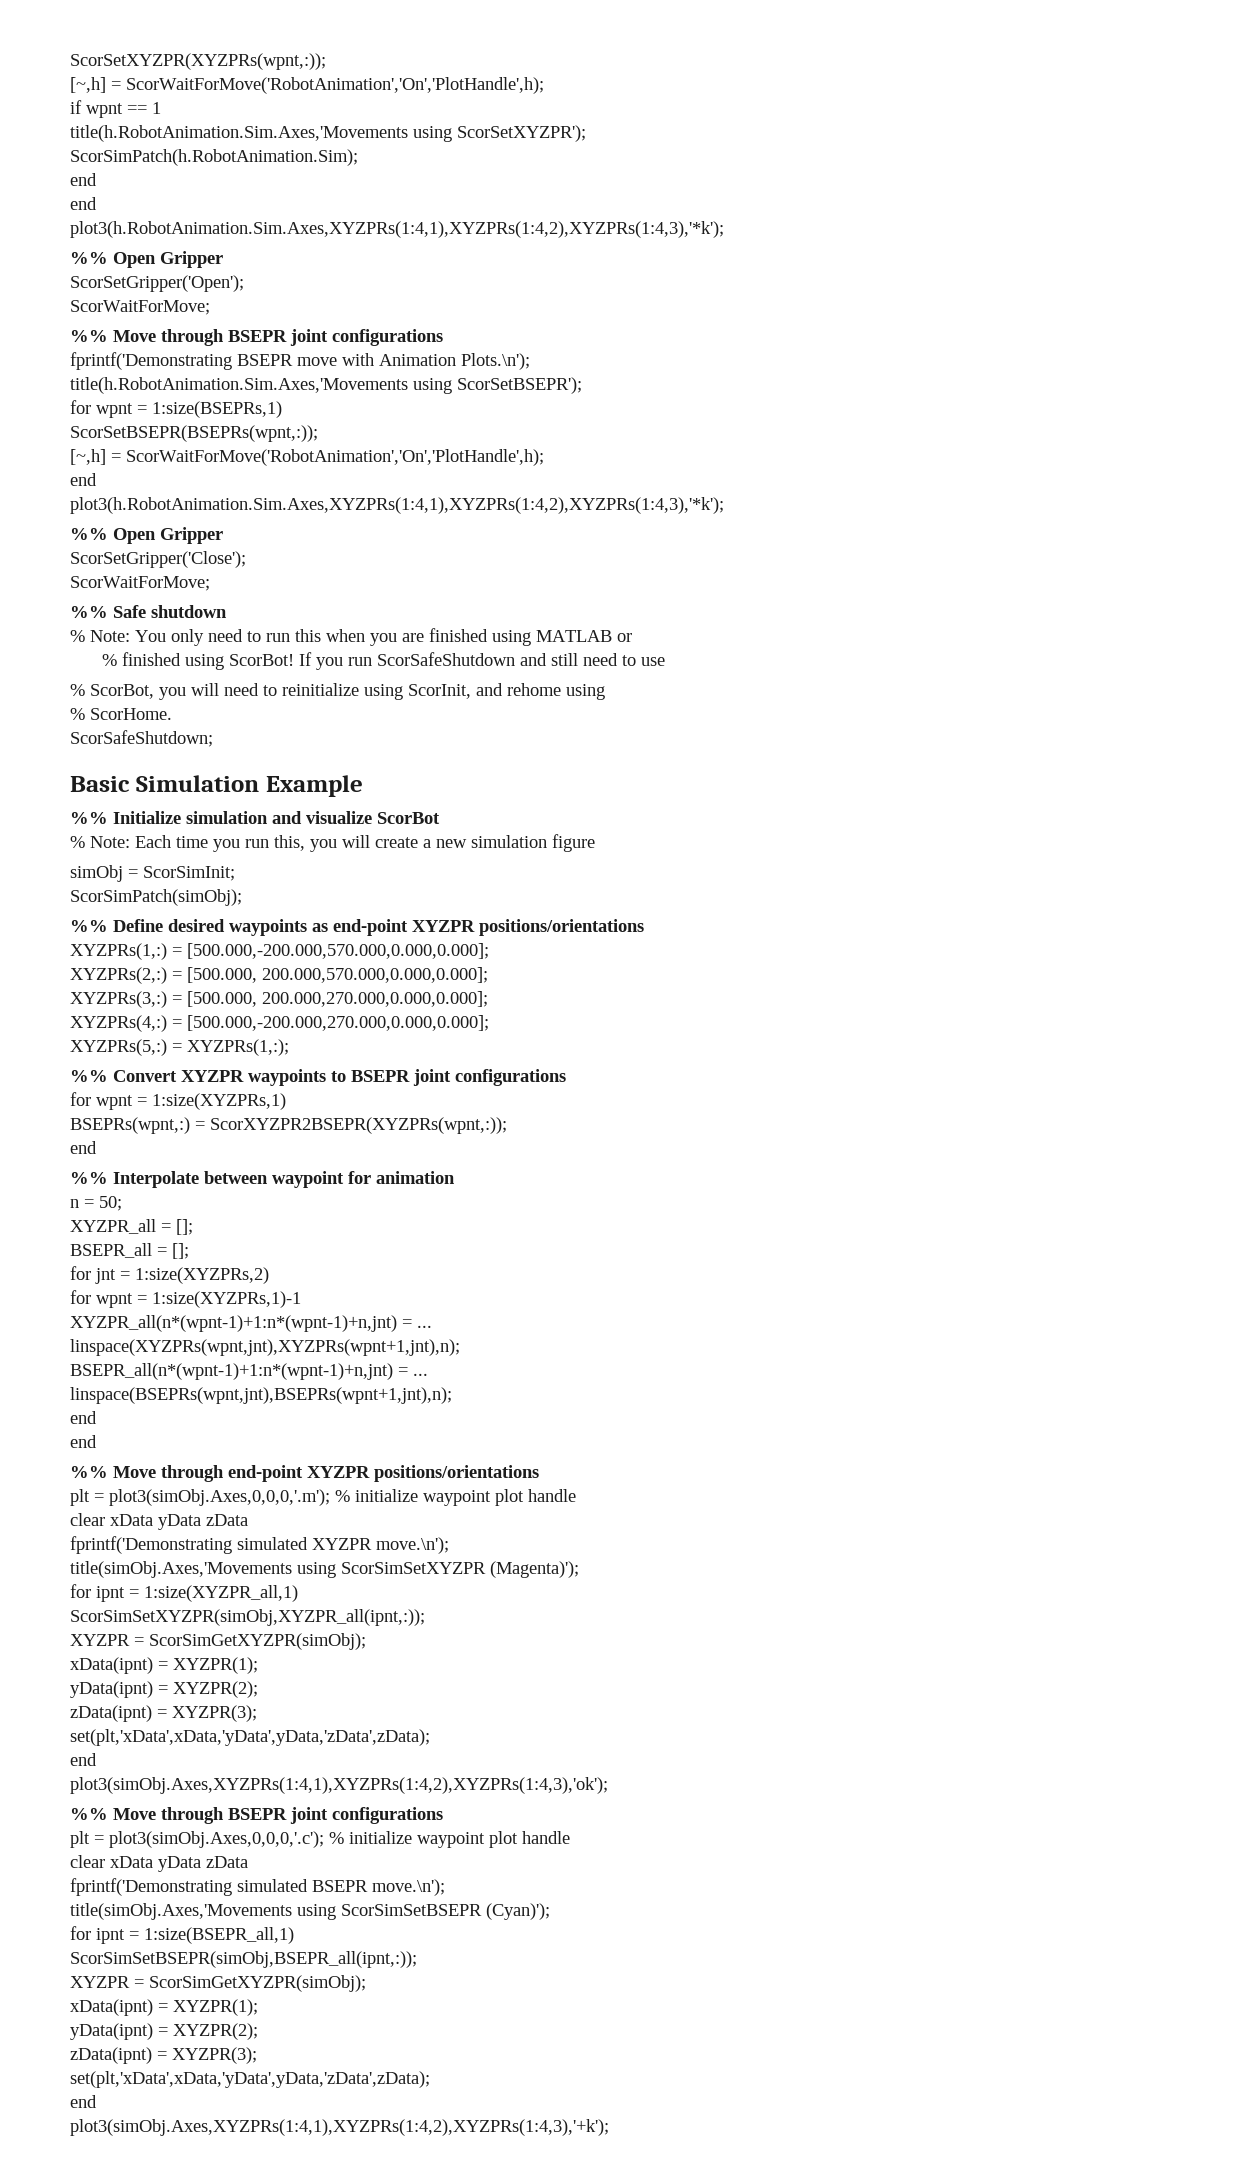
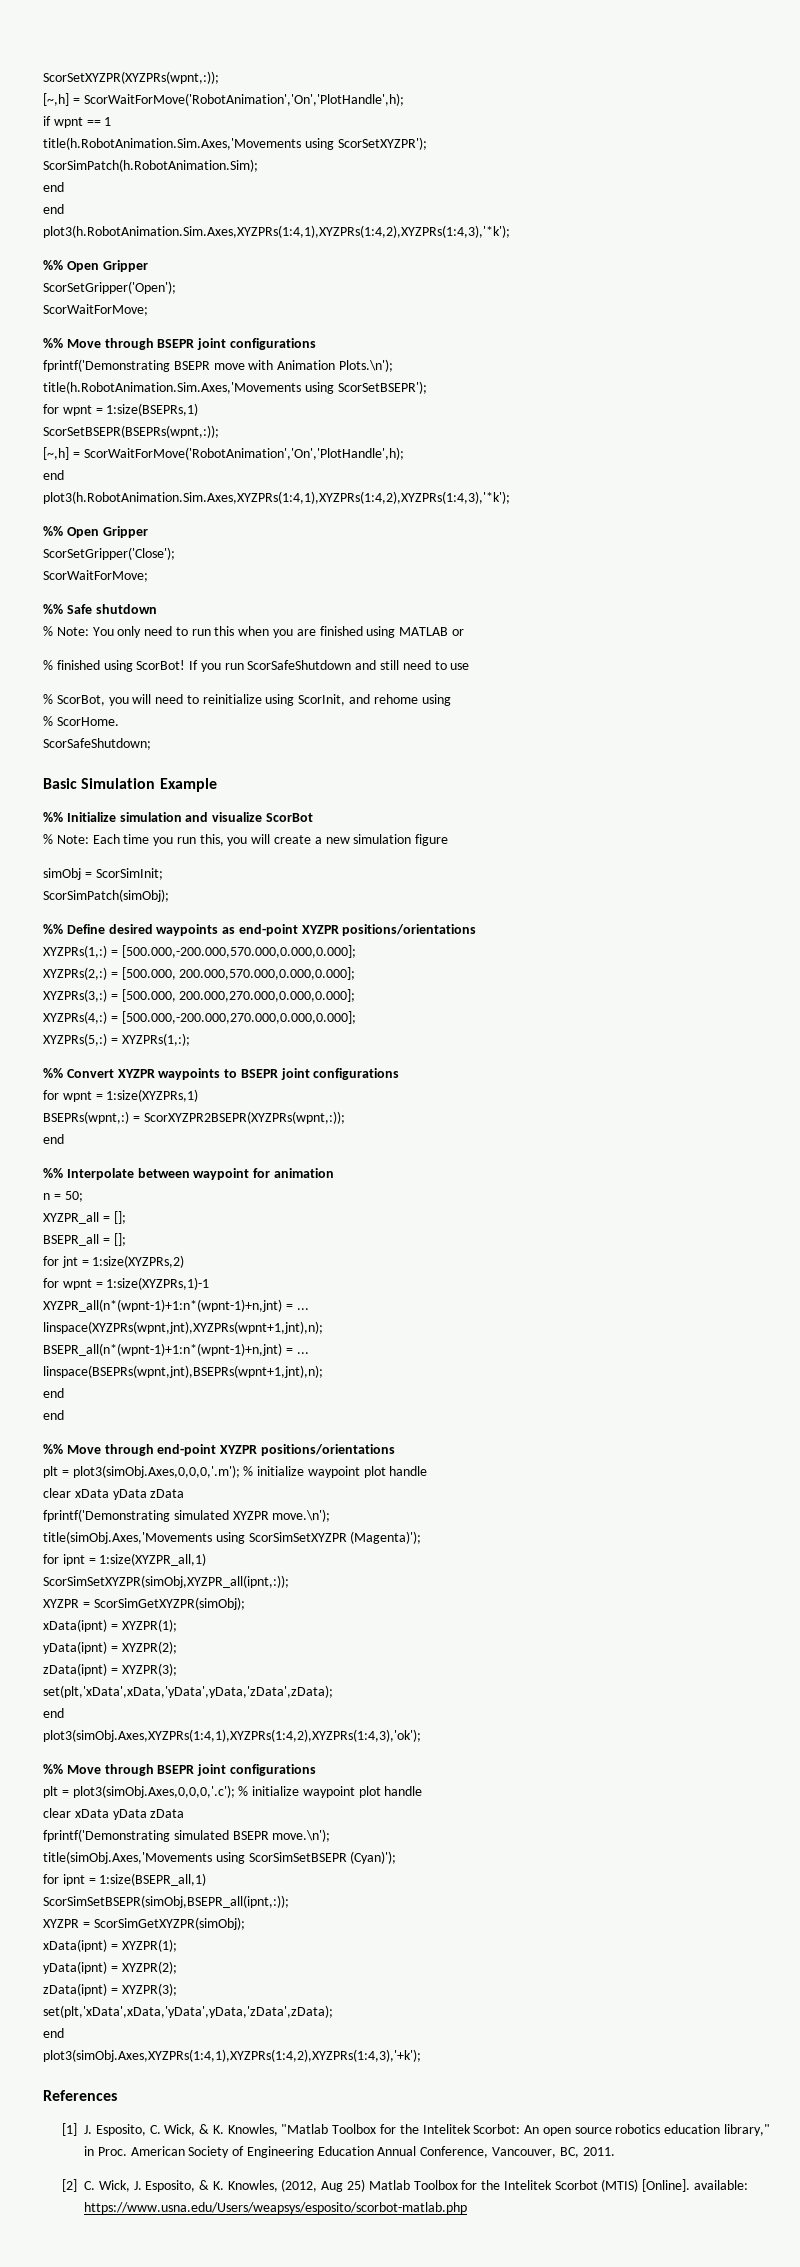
+ References
+ [1] J. Esposito, C. Wick, & K. Knowles, "Matlab Toolbox for the Intelitek Scorbot: An open source robotics education library," in Proc. American Society of Engineering Education Annual Conference, Vancouver, BC, 2011.
+ [2] C. Wick, J. Esposito, & K. Knowles, (2012, Aug 25) Matlab Toolbox for the Intelitek Scorbot (MTIS) [Online]. available: https://www.usna.edu/Users/weapsys/esposito/scorbot-matlab.php

